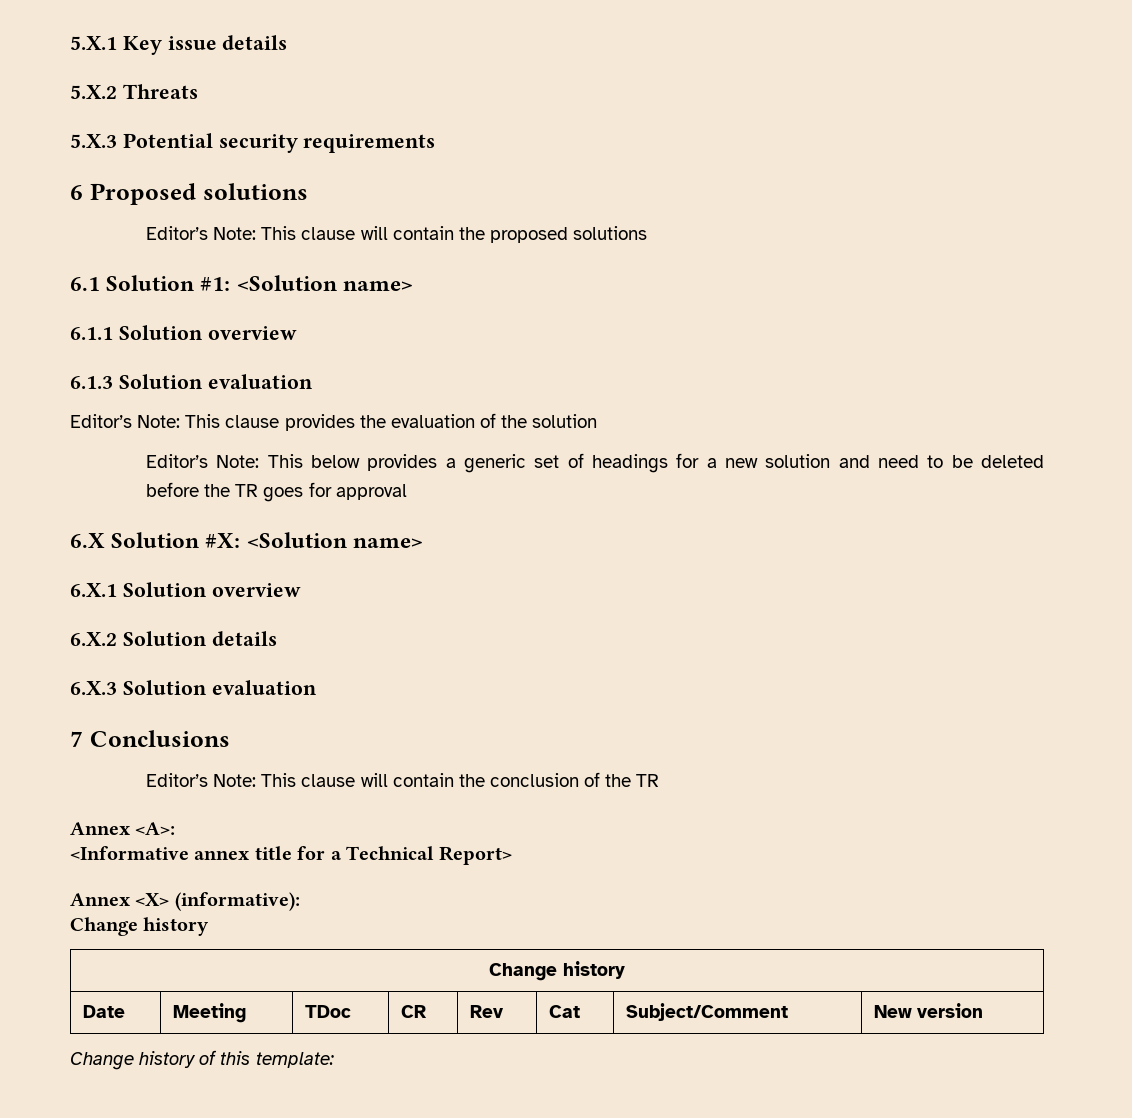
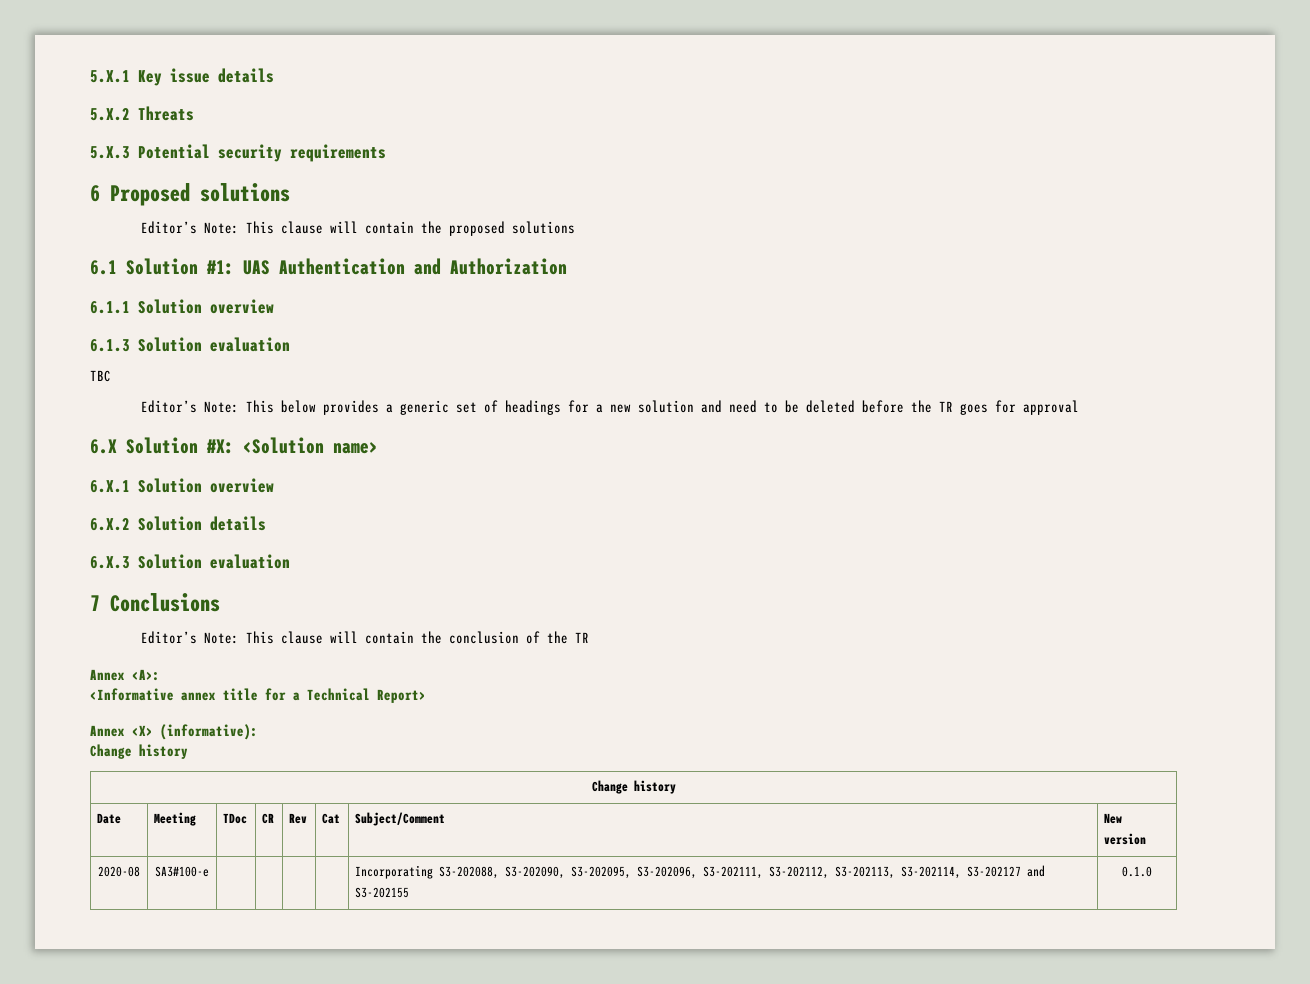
- 6.1 Solution #1: <Solution name>
+ 6.1 Solution #1: UAS Authentication and Authorization
- Editor’s Note: This clause provides the evaluation of the solution
+ TBC
- Change history of this template:
+ 2020-08 | SA3#100-e | | | | | Incorporating S3-202088, S3-202090, S3-202095, S3-202096, S3-202111, S3-202112, S3-202113, S3-202114, S3-202127 and S3-202155 | 0.1.0

